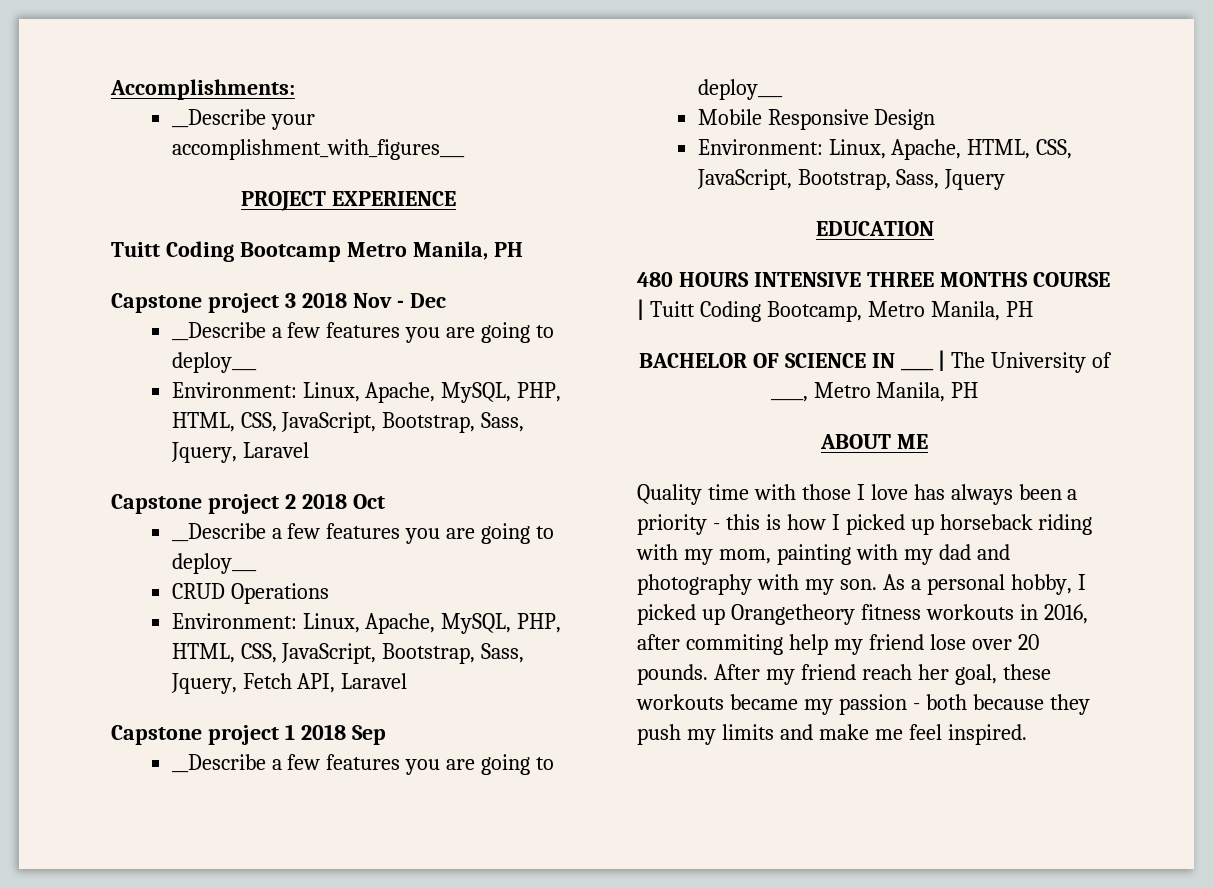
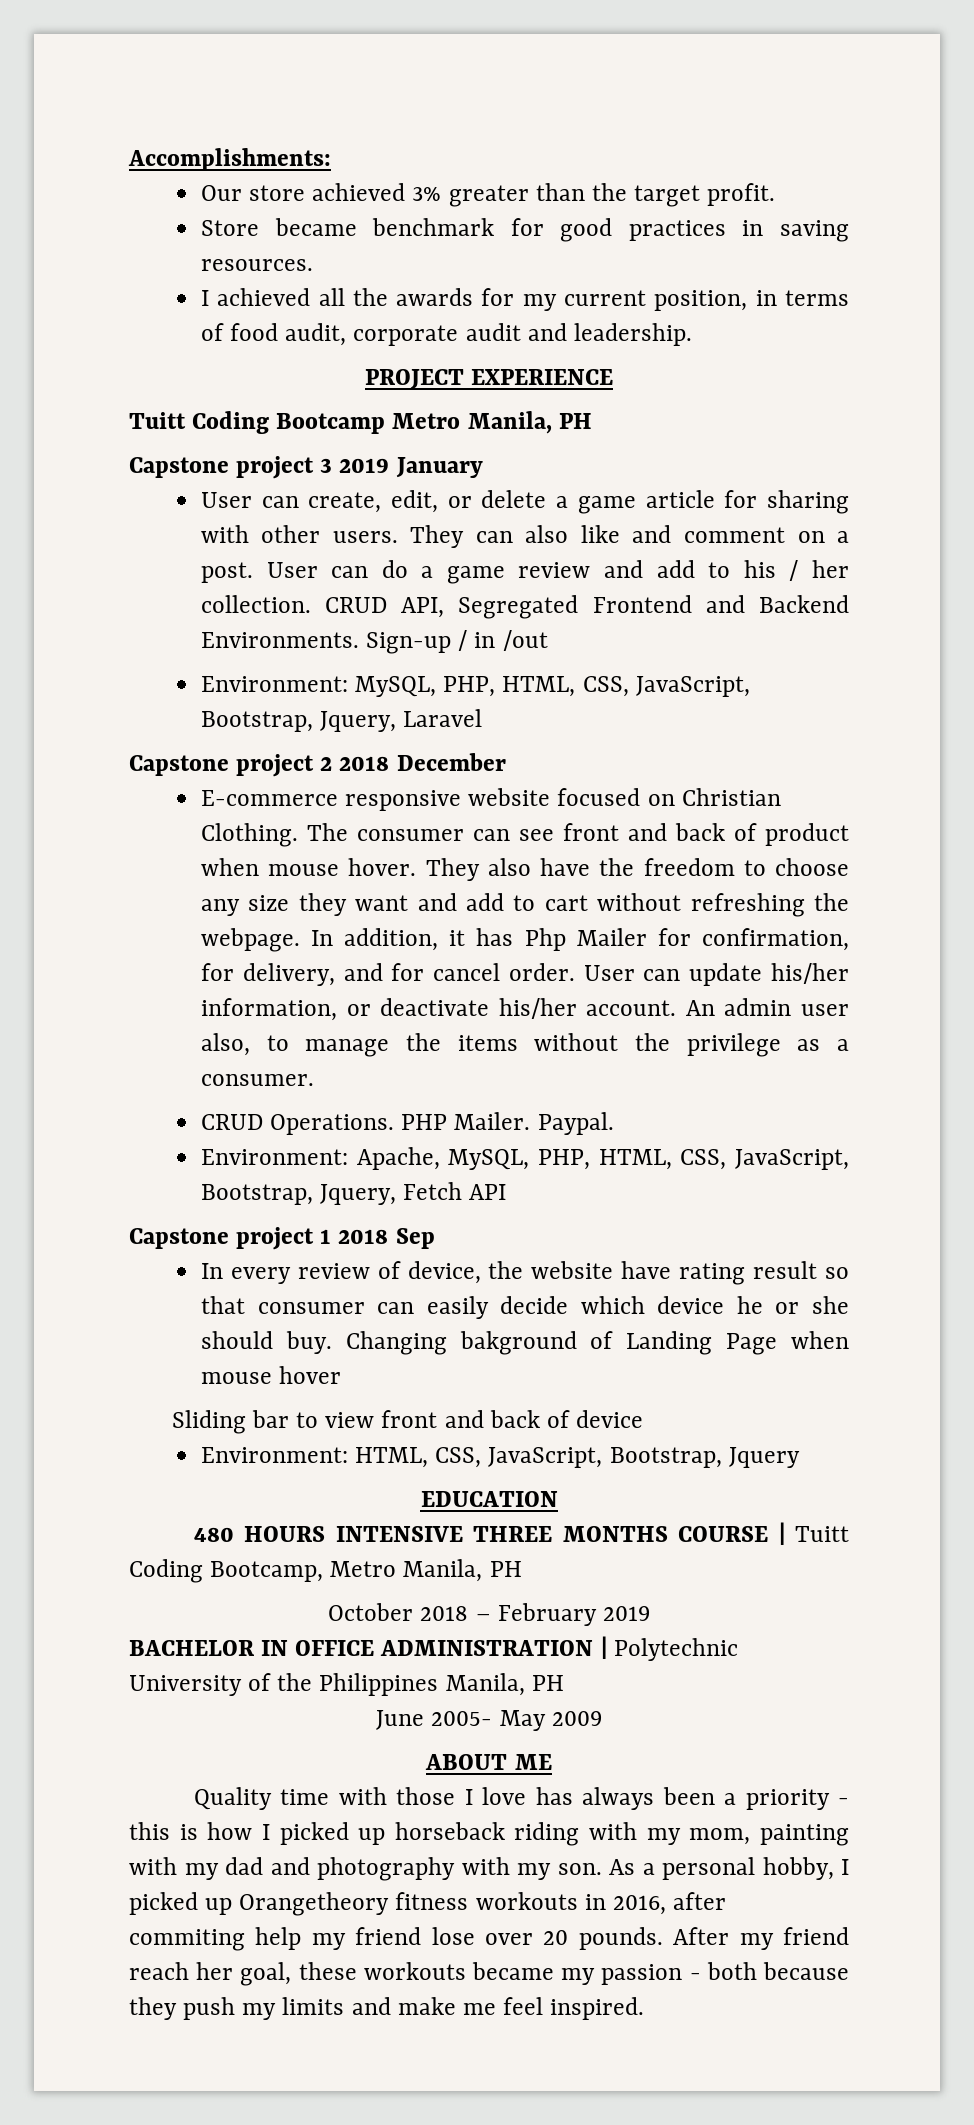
- __Describe your accomplishment_with_figures___
+ Our store achieved 3% greater than the target profit.
+ Store became benchmark for good practices in saving resources.
+ I achieved all the awards for my current position, in terms of food audit, corporate audit and leadership.
- Capstone project 3 2018 Nov - Dec
- __Describe a few features you are going to deploy___
- Environment: Linux, Apache, MySQL, PHP, HTML, CSS, JavaScript, Bootstrap, Sass, Jquery, Laravel
- Capstone project 2 2018 Oct
- __Describe a few features you are going to deploy___
- CRUD Operations
- Environment: Linux, Apache, MySQL, PHP, HTML, CSS, JavaScript, Bootstrap, Sass, Jquery, Fetch API, Laravel
+ Capstone project 3 2019 January
+ User can create, edit, or delete a game article for sharing with other users. They can also like and comment on a post. User can do a game review and add to his / her collection. CRUD API, Segregated Frontend and Backend Environments. Sign-up / in /out
+ Environment: MySQL, PHP, HTML, CSS, JavaScript, Bootstrap, Jquery, Laravel
+ Capstone project 2 2018 December
+ E-commerce responsive website focused on Christian Clothing. The consumer can see front and back of product when mouse hover. They also have the freedom to choose any size they want and add to cart without refreshing the webpage. In addition, it has Php Mailer for confirmation, for delivery, and for cancel order. User can update his/her information, or deactivate his/her account. An admin user also, to manage the items without the privilege as a consumer.
+ CRUD Operations. PHP Mailer. Paypal.
+ Environment: Apache, MySQL, PHP, HTML, CSS, JavaScript, Bootstrap, Jquery, Fetch API
  Capstone project 1 2018 Sep
- __Describe a few features you are going to deploy___
- Mobile Responsive Design
- Environment: Linux, Apache, HTML, CSS, JavaScript, Bootstrap, Sass, Jquery
+ In every review of device, the website have rating result so that consumer can easily decide which device he or she should buy. Changing bakground of Landing Page when mouse hover
+ Sliding bar to view front and back of device
+ Environment: HTML, CSS, JavaScript, Bootstrap, Jquery
- BACHELOR OF SCIENCE IN ____ | The University of ____, Metro Manila, PH
+ October 2018 – February 2019
+ BACHELOR IN OFFICE ADMINISTRATION | Polytechnic University of the Philippines Manila, PH
+ June 2005- May 2009

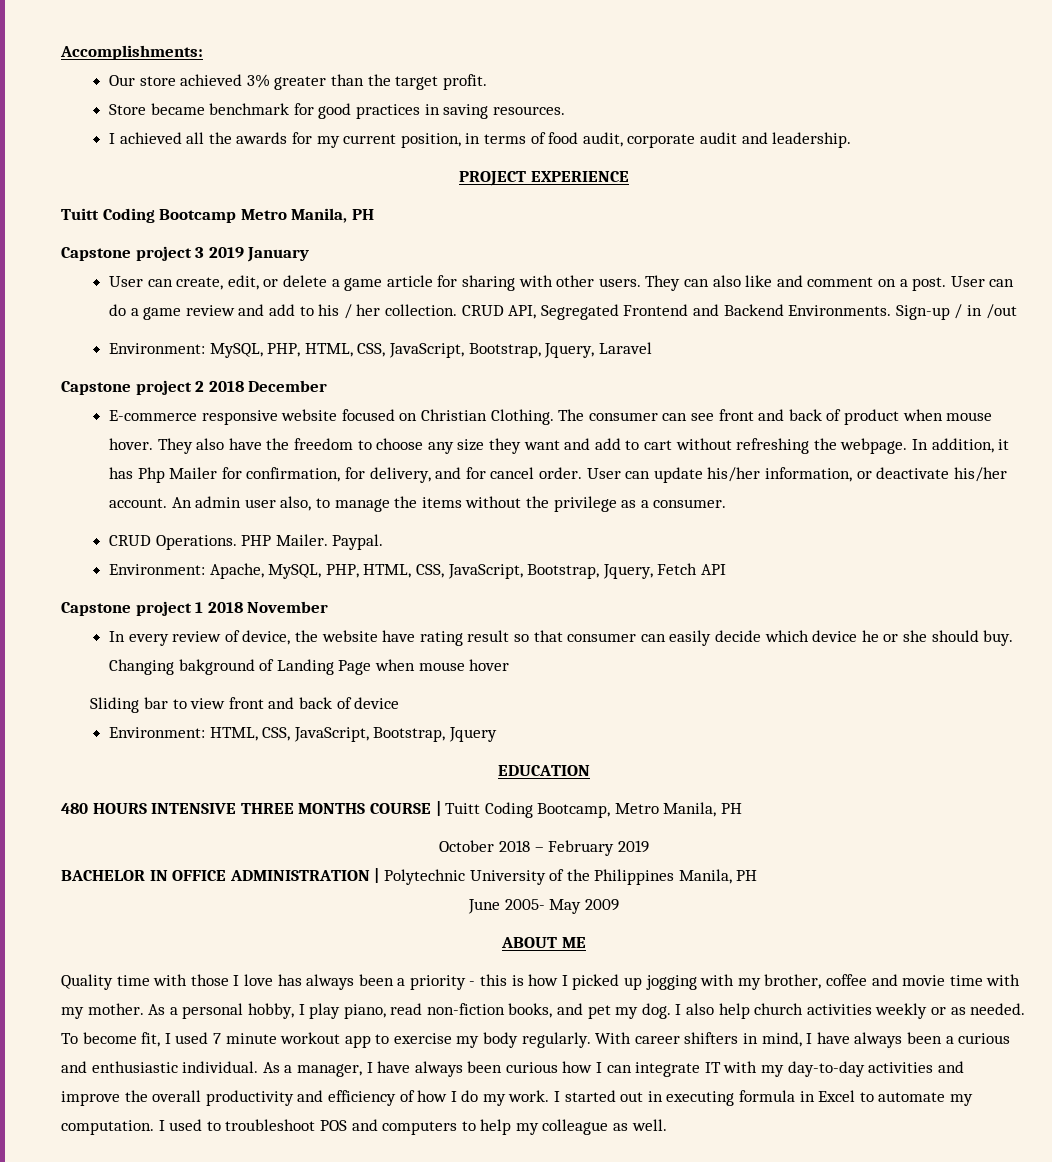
- Capstone project 1 2018 Sep
+ Capstone project 1 2018 November
- Quality time with those I love has always been a priority - this is how I picked up horseback riding with my mom, painting with my dad and photography with my son.
+ Quality time with those I love has always been a priority - this is how I picked up jogging with my brother, coffee and movie time with my mother.
- As a personal hobby, I picked up Orangetheory fitness workouts in 2016, after commiting help my friend lose over 20 pounds. After my friend reach her goal, these workouts became my passion - both because they push my limits and make me feel inspired.
+ As a personal hobby, I play piano, read non-fiction books, and pet my dog. I also help church activities weekly or as needed. To become fit, I used 7 minute workout app to exercise my body regularly. With career shifters in mind, I have always been a curious and enthusiastic individual. As a manager, I have always been curious how I can integrate IT with my day-to-day activities and improve the overall productivity and efficiency of how I do my work. I started out in executing formula in Excel to automate my computation. I used to troubleshoot POS and computers to help my colleague as well.

